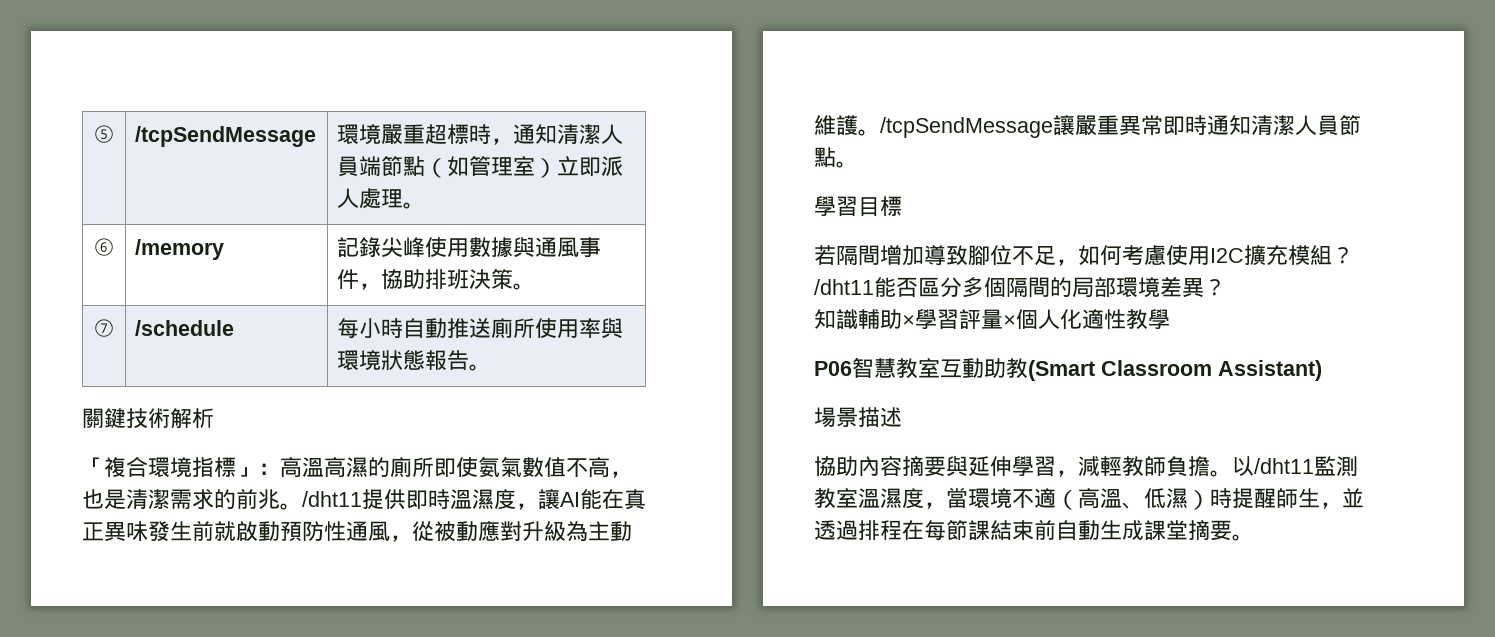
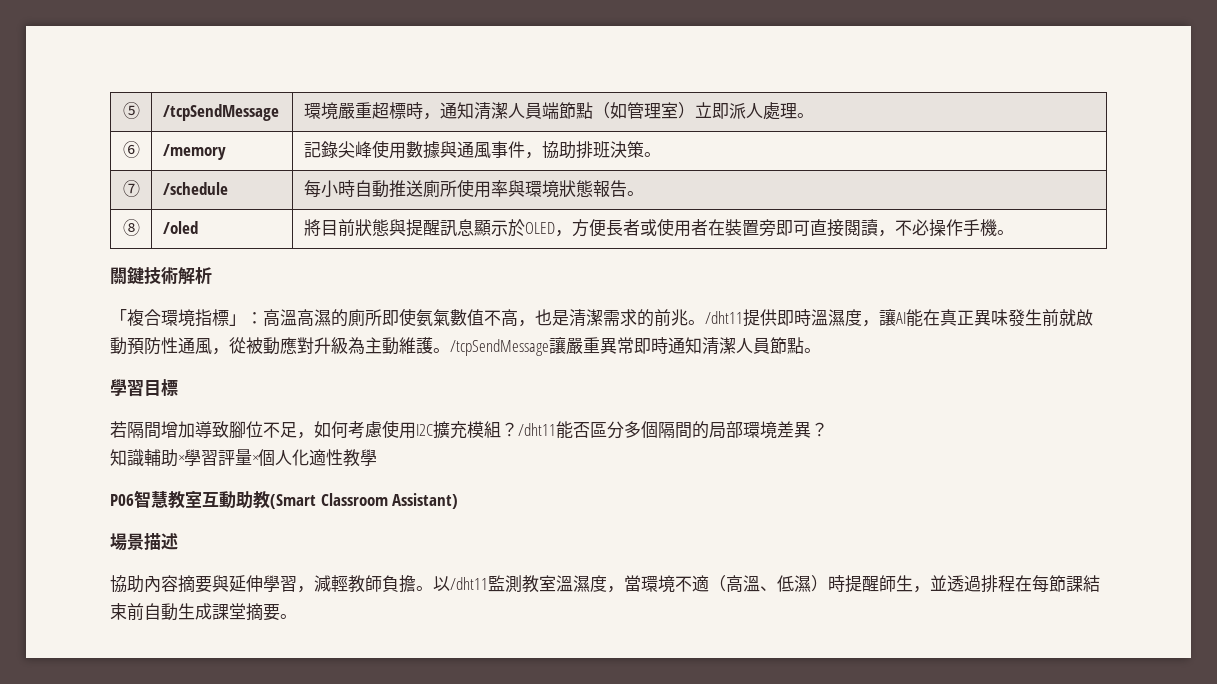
+ ⑧ | /oled | 將目前狀態與提醒訊息顯示於OLED，方便長者或使用者在裝置旁即可直接閱讀，不必操作手機。

